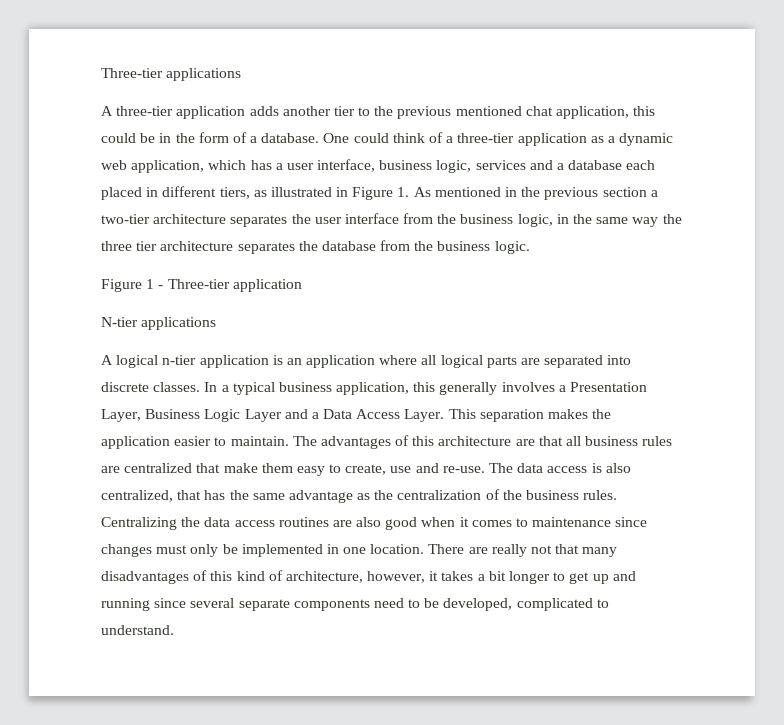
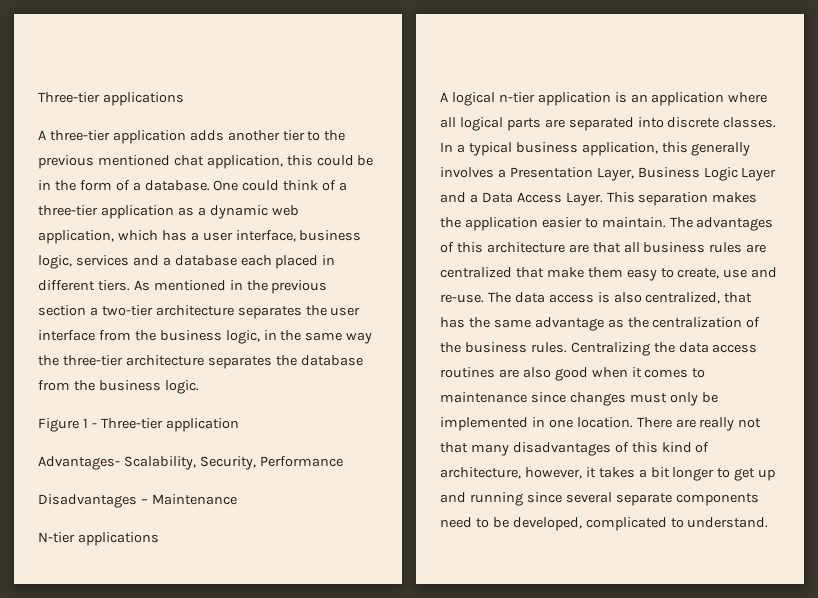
- One could think of a three-tier application as a dynamic web application, which has a user interface, business logic, services and a database each placed in different tiers, as illustrated in Figure 1. As mentioned in the previous section a two-tier architecture separates the user interface from the business logic, in the same way the three tier architecture separates the database from the business logic.
+ One could think of a three-tier application as a dynamic web application, which has a user interface, business logic, services and a database each placed in different tiers. As mentioned in the previous section a two-tier architecture separates the user interface from the business logic, in the same way the three-tier architecture separates the database from the business logic.
+ Advantages- Scalability, Security, Performance
+ Disadvantages – Maintenance

